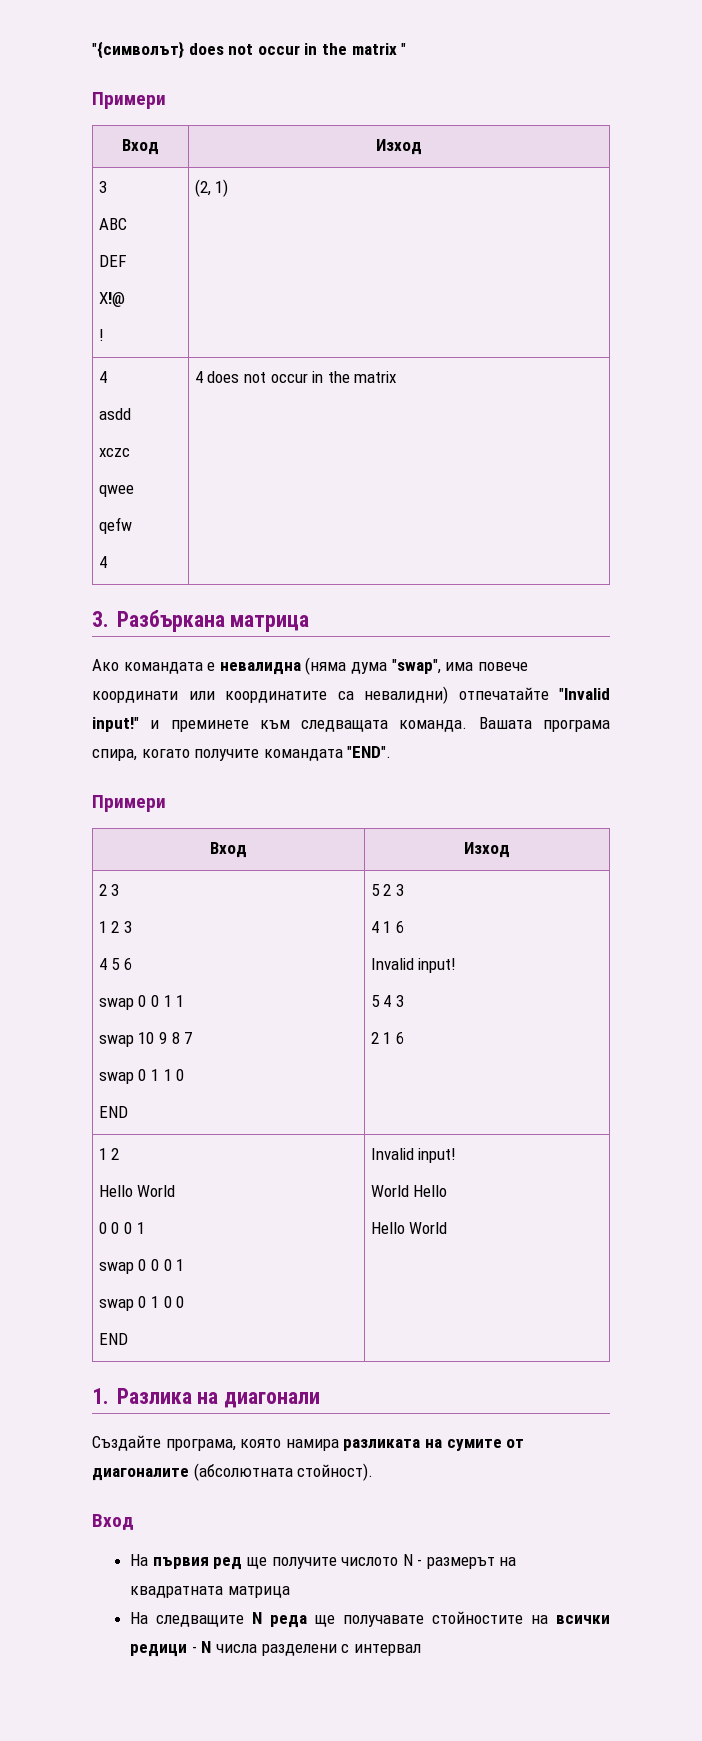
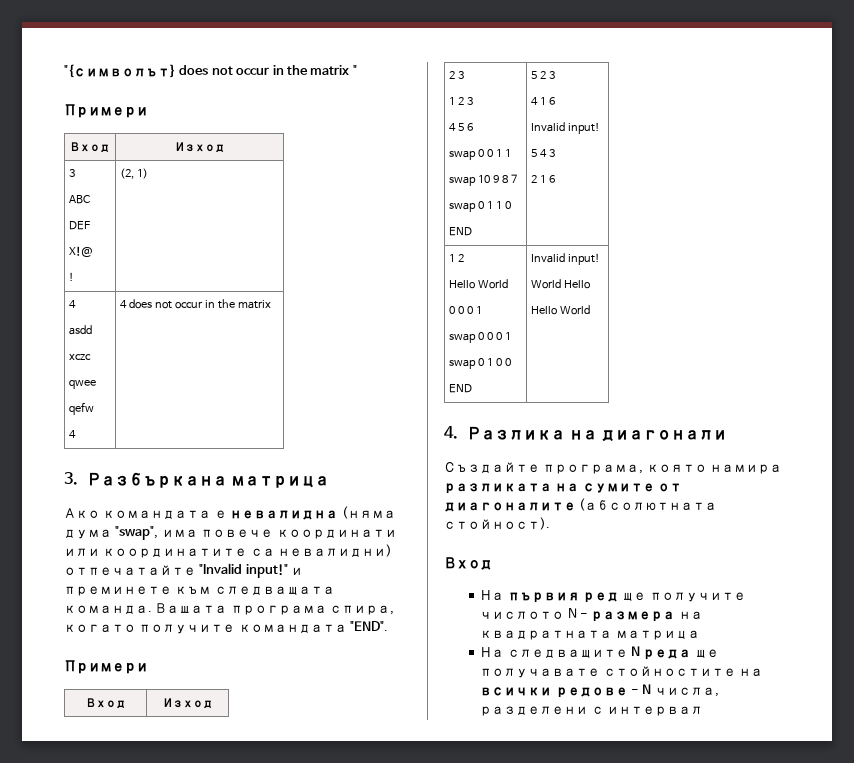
- 1. Разлика на диагонали
+ 4. Разлика на диагонали
- На първия ред ще получите числото N - размерът на квадратната матрица
+ На първия ред ще получите числото N - размера на квадратната матрица
- На следващите N реда ще получавате стойностите на всички редици - N числа разделени с интервал
+ На следващите N реда ще получавате стойностите на всички редове - N числа, разделени с интервал

